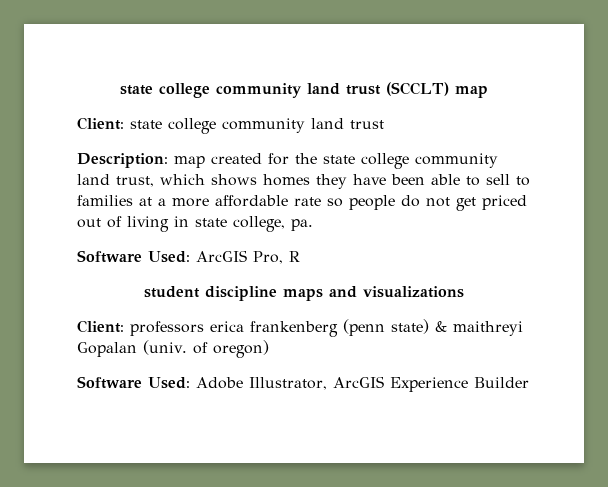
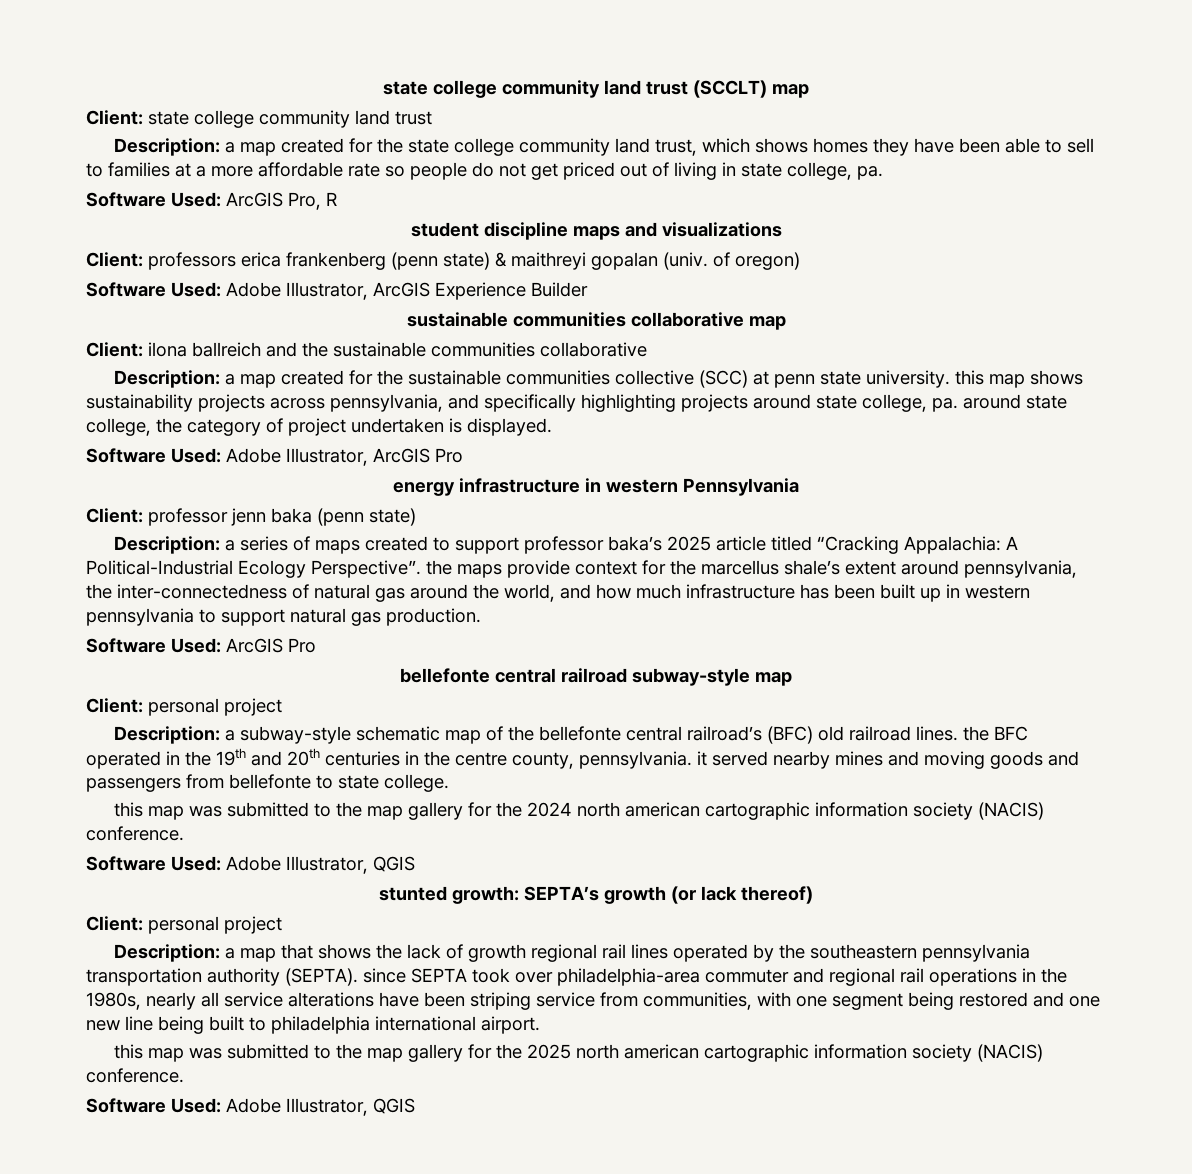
- Description: map created for the state college community land trust, which shows homes they have been able to sell to families at a more affordable rate so people do not get priced out of living in state college, pa.
+ Description: a map created for the state college community land trust, which shows homes they have been able to sell to families at a more affordable rate so people do not get priced out of living in state college, pa.
- Client: professors erica frankenberg (penn state) & maithreyi Gopalan (univ. of oregon)
+ Client: professors erica frankenberg (penn state) & maithreyi gopalan (univ. of oregon)
+ sustainable communities collaborative map
+ Client: ilona ballreich and the sustainable communities collaborative
+ Description: a map created for the sustainable communities collective (SCC) at penn state university. this map shows sustainability projects across pennsylvania, and specifically highlighting projects around state college, pa. around state college, the category of project undertaken is displayed.
+ Software Used: Adobe Illustrator, ArcGIS Pro
+ energy infrastructure in western Pennsylvania
+ Client: professor jenn baka (penn state)
+ Description: a series of maps created to support professor baka’s 2025 article titled “Cracking Appalachia: A Political-Industrial Ecology Perspective”. the maps provide context for the marcellus shale’s extent around pennsylvania, the inter-connectedness of natural gas around the world, and how much infrastructure has been built up in western pennsylvania to support natural gas production.
+ Software Used: ArcGIS Pro
+ bellefonte central railroad subway-style map
+ Client: personal project
+ Description: a subway-style schematic map of the bellefonte central railroad’s (BFC) old railroad lines. the BFC operated in the 19th and 20th centuries in the centre county, pennsylvania. it served nearby mines and moving goods and passengers from bellefonte to state college.
+ this map was submitted to the map gallery for the 2024 north american cartographic information society (NACIS) conference.
+ Software Used: Adobe Illustrator, QGIS
+ stunted growth: SEPTA’s growth (or lack thereof)
+ Client: personal project
+ Description: a map that shows the lack of growth regional rail lines operated by the southeastern pennsylvania transportation authority (SEPTA). since SEPTA took over philadelphia-area commuter and regional rail operations in the 1980s, nearly all service alterations have been striping service from communities, with one segment being restored and one new line being built to philadelphia international airport.
+ this map was submitted to the map gallery for the 2025 north american cartographic information society (NACIS) conference.
+ Software Used: Adobe Illustrator, QGIS

